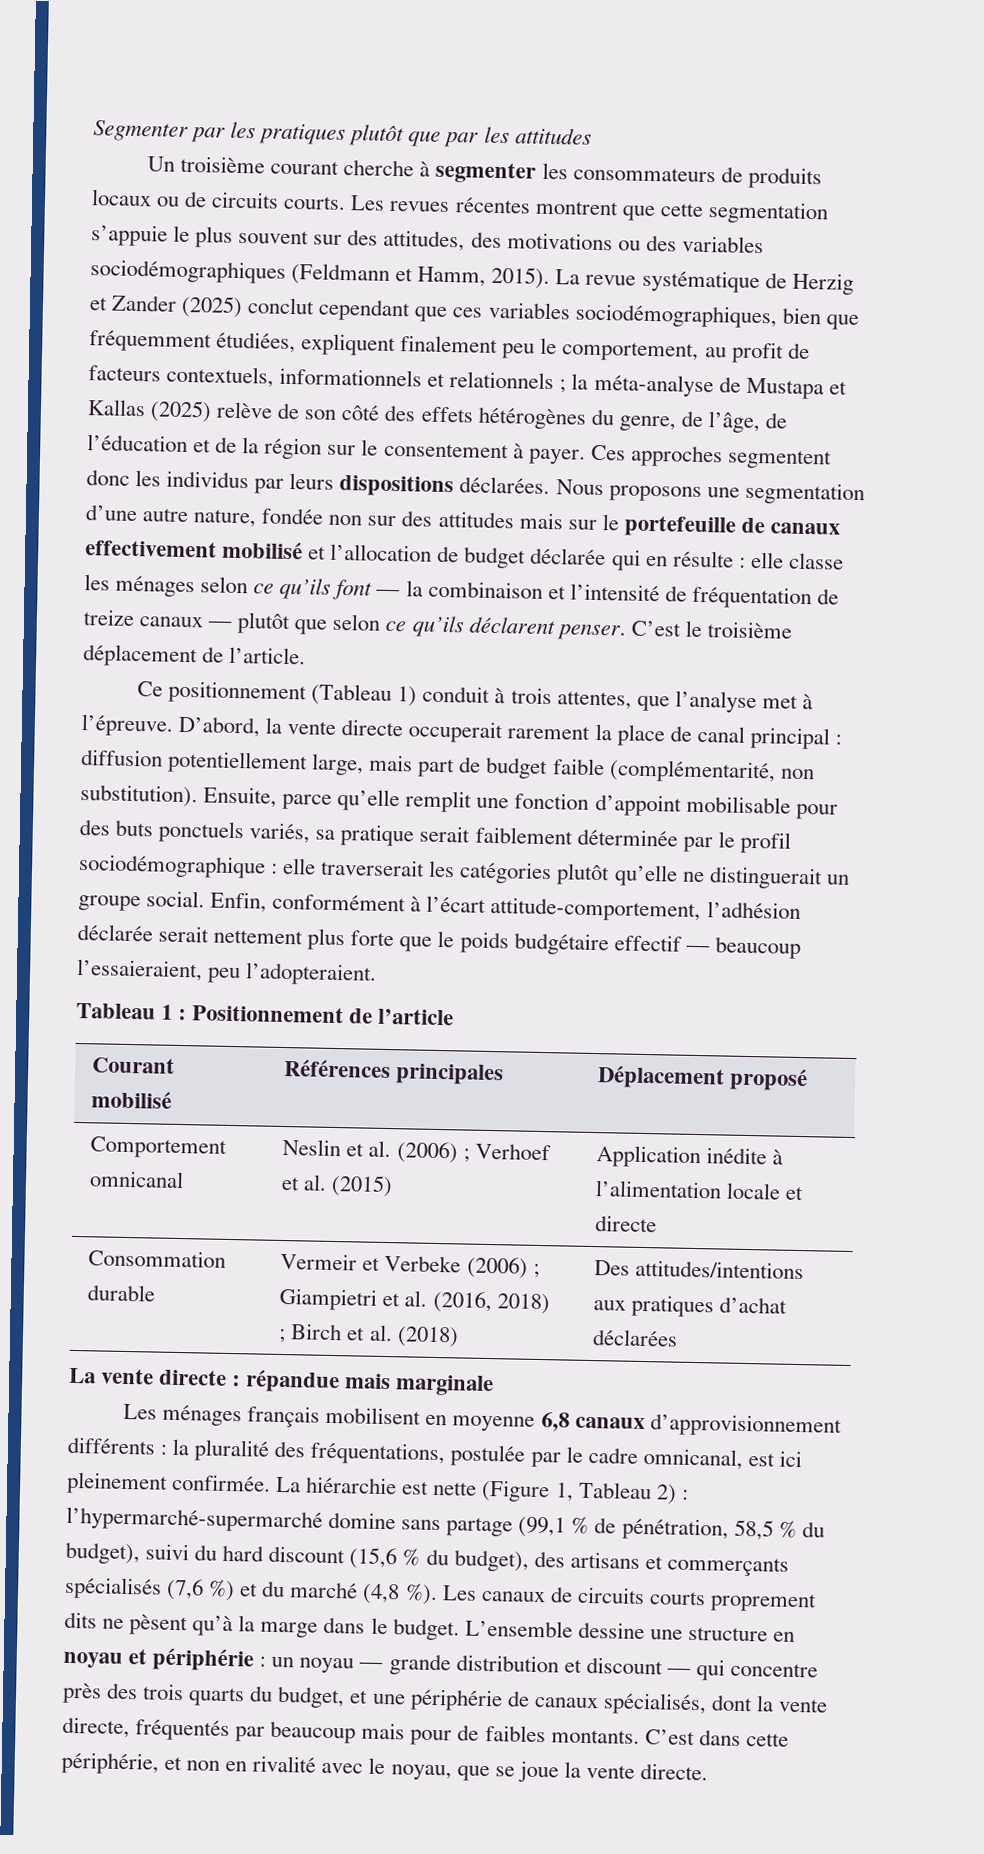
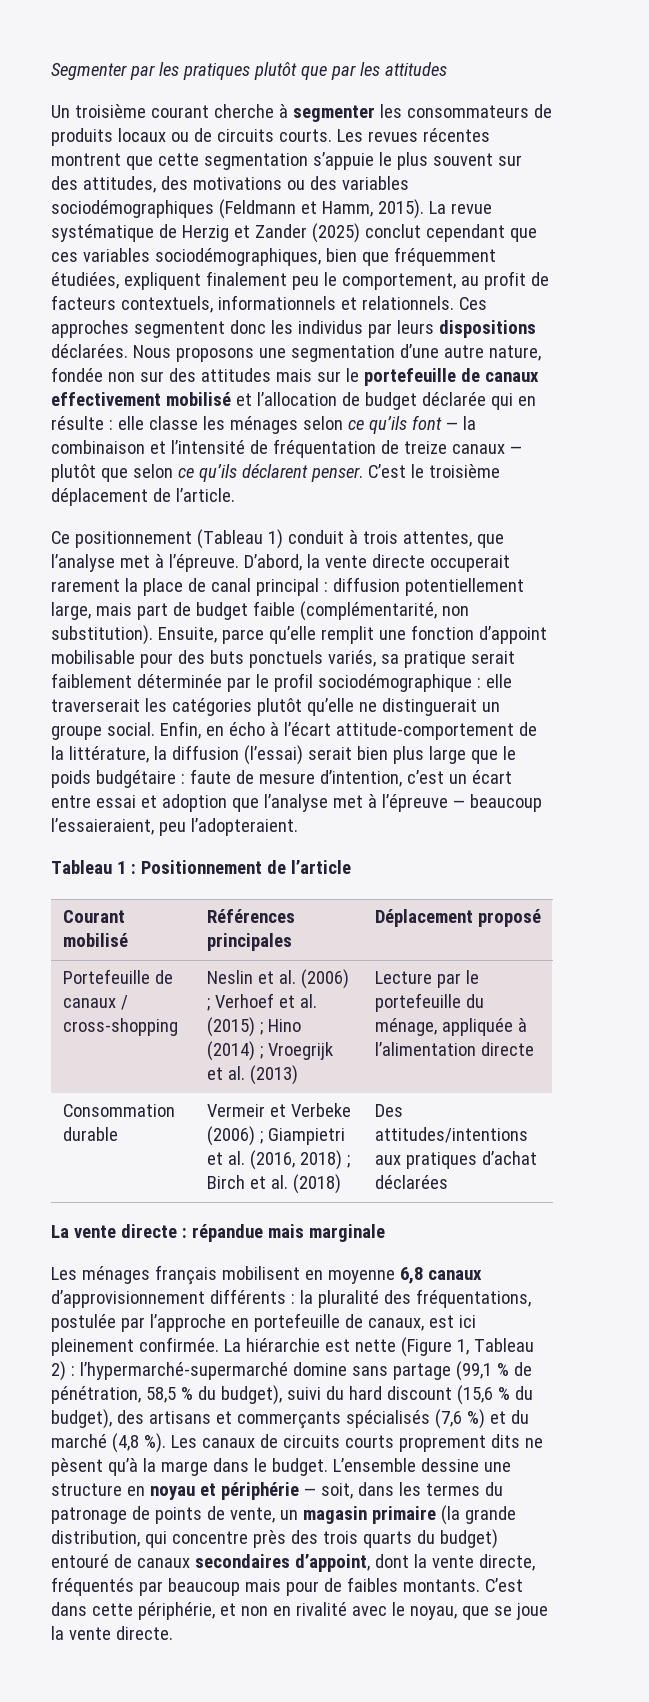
- La revue systématique de Herzig et Zander (2025) conclut cependant que ces variables sociodémographiques, bien que fréquemment étudiées, expliquent finalement peu le comportement, au profit de facteurs contextuels, informationnels et relationnels ; la méta-analyse de Mustapa et Kallas (2025) relève de son côté des effets hétérogènes du genre, de l’âge, de l’éducation et de la région sur le consentement à payer.
+ La revue systématique de Herzig et Zander (2025) conclut cependant que ces variables sociodémographiques, bien que fréquemment étudiées, expliquent finalement peu le comportement, au profit de facteurs contextuels, informationnels et relationnels.
- Enfin, conformément à l’écart attitude-comportement, l’adhésion déclarée serait nettement plus forte que le poids budgétaire effectif — beaucoup l’essaieraient, peu l’adopteraient.
+ Enfin, en écho à l’écart attitude-comportement de la littérature, la diffusion (l’essai) serait bien plus large que le poids budgétaire : faute de mesure d’intention, c’est un écart entre essai et adoption que l’analyse met à l’épreuve — beaucoup l’essaieraient, peu l’adopteraient.
- Comportement omnicanal | Neslin et al. (2006) ; Verhoef et al. (2015) | Application inédite à l’alimentation locale et directe
+ Portefeuille de canaux / cross-shopping | Neslin et al. (2006) ; Verhoef et al. (2015) ; Hino (2014) ; Vroegrijk et al. (2013) | Lecture par le portefeuille du ménage, appliquée à l’alimentation directe
- Les ménages français mobilisent en moyenne 6,8 canaux d’approvisionnement différents : la pluralité des fréquentations, postulée par le cadre omnicanal, est ici pleinement confirmée.
+ Les ménages français mobilisent en moyenne 6,8 canaux d’approvisionnement différents : la pluralité des fréquentations, postulée par l’approche en portefeuille de canaux, est ici pleinement confirmée.
- L’ensemble dessine une structure en noyau et périphérie : un noyau — grande distribution et discount — qui concentre près des trois quarts du budget, et une périphérie de canaux spécialisés, dont la vente directe, fréquentés par beaucoup mais pour de faibles montants.
+ L’ensemble dessine une structure en noyau et périphérie — soit, dans les termes du patronage de points de vente, un magasin primaire (la grande distribution, qui concentre près des trois quarts du budget) entouré de canaux secondaires d’appoint, dont la vente directe, fréquentés par beaucoup mais pour de faibles montants.

